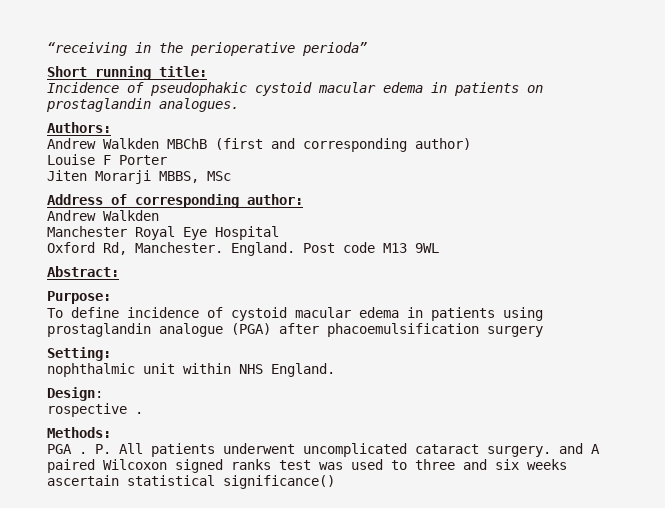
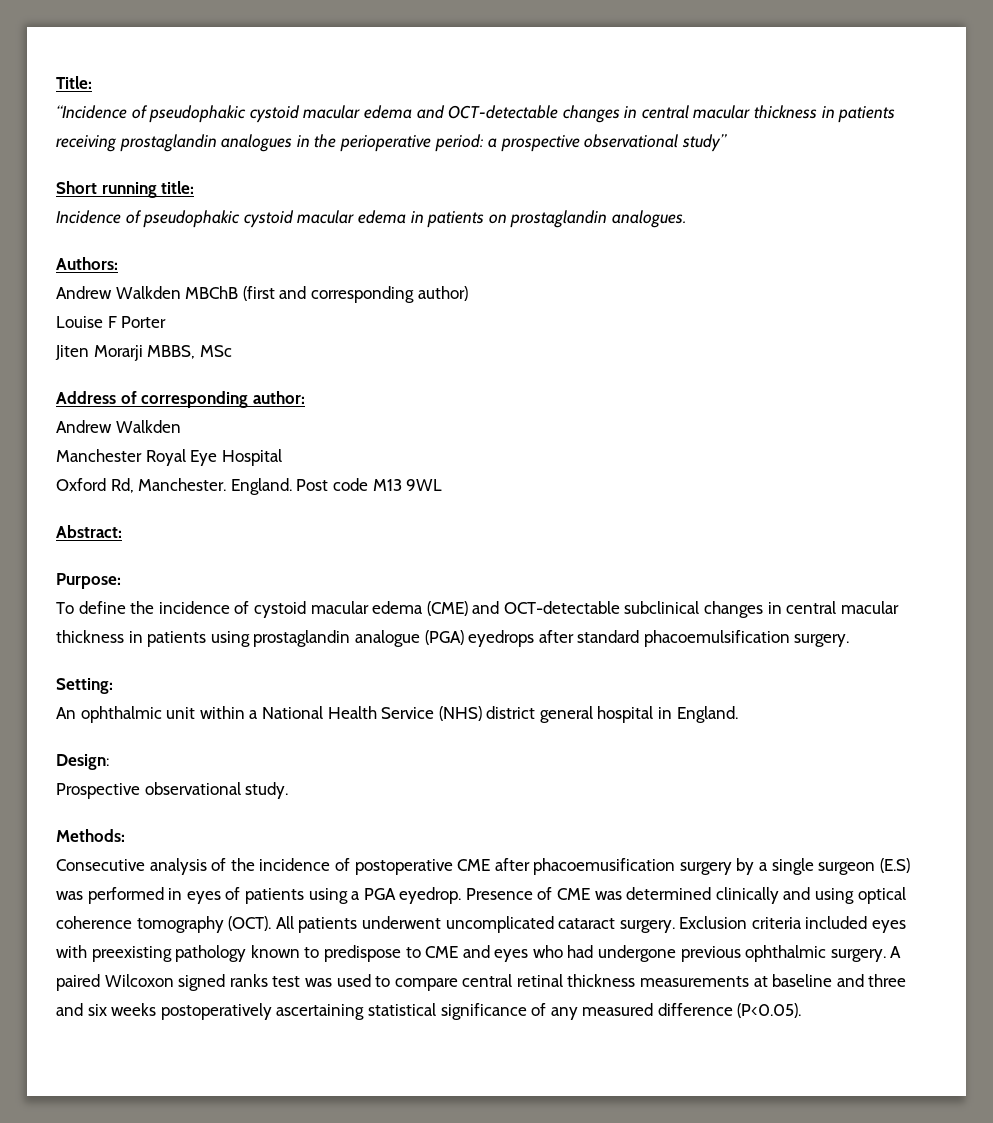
- “receiving in the perioperative perioda”
+ Title:
+ “Incidence of pseudophakic cystoid macular edema and OCT-detectable changes in central macular thickness in patients receiving prostaglandin analogues in the perioperative period: a prospective observational study”
- To define incidence of cystoid macular edema in patients using prostaglandin analogue (PGA) after phacoemulsification surgery
+ To define the incidence of cystoid macular edema (CME) and OCT-detectable subclinical changes in central macular thickness in patients using prostaglandin analogue (PGA) eyedrops after standard phacoemulsification surgery.
  Setting:
- nophthalmic unit within NHS England.
+ An ophthalmic unit within a National Health Service (NHS) district general hospital in England.
  Design:
- rospective .
+ Prospective observational study.
  Methods:
- PGA . P. All patients underwent uncomplicated cataract surgery. and A paired Wilcoxon signed ranks test was used to three and six weeks ascertain statistical significance()
+ Consecutive analysis of the incidence of postoperative CME after phacoemusification surgery by a single surgeon (E.S) was performed in eyes of patients using a PGA eyedrop. Presence of CME was determined clinically and using optical coherence tomography (OCT). All patients underwent uncomplicated cataract surgery. Exclusion criteria included eyes with preexisting pathology known to predispose to CME and eyes who had undergone previous ophthalmic surgery. A paired Wilcoxon signed ranks test was used to compare central retinal thickness measurements at baseline and three and six weeks postoperatively ascertaining statistical significance of any measured difference (P<0.05).

